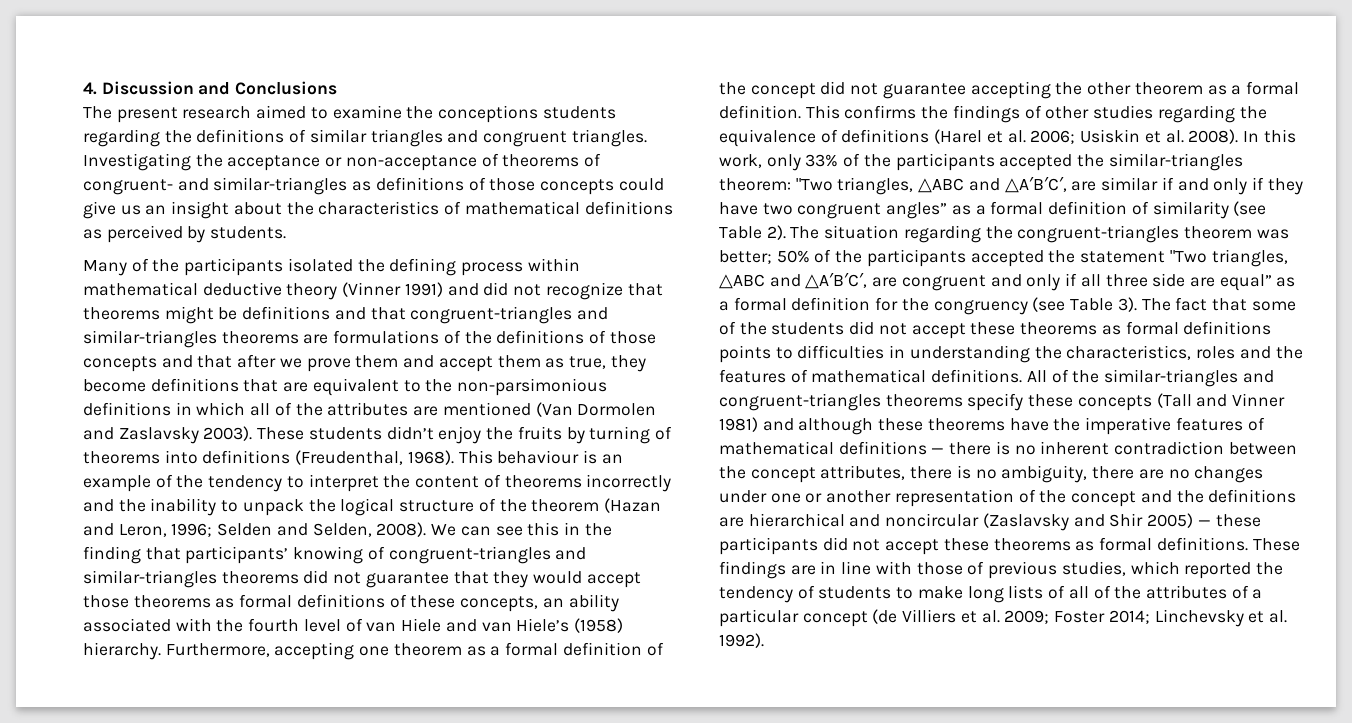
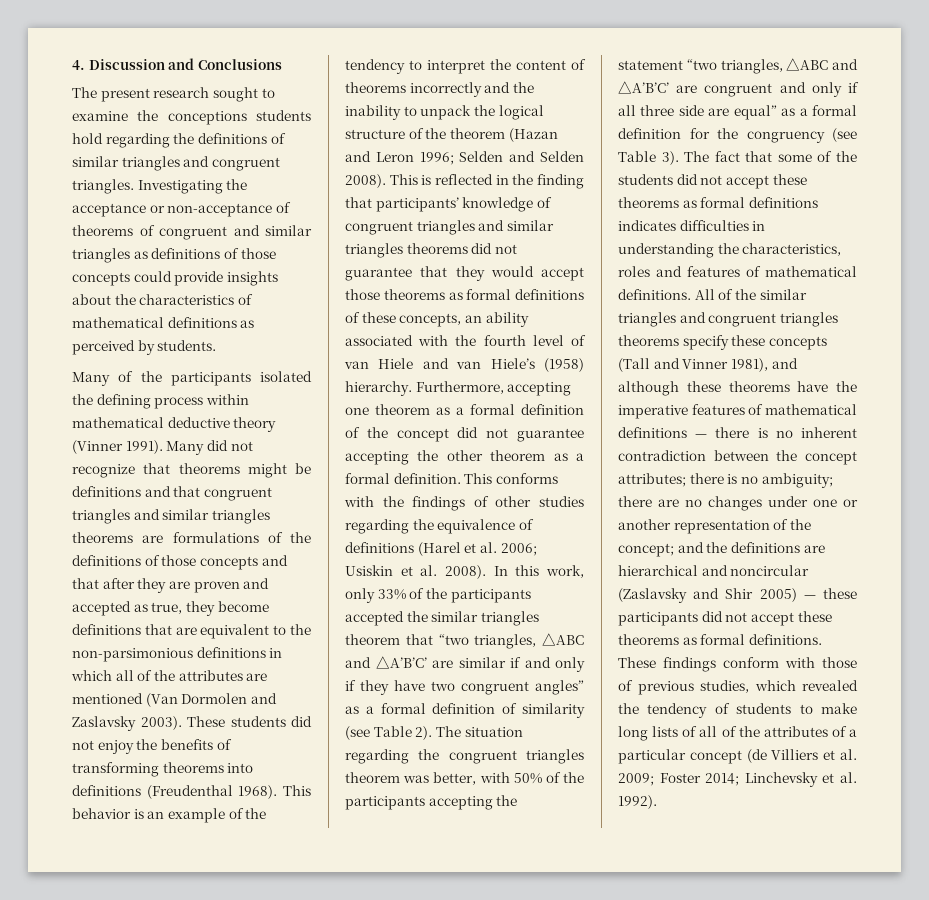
- The present research aimed to examine the conceptions students regarding the definitions of similar triangles and congruent triangles.
+ The present research sought to examine the conceptions students hold regarding the definitions of similar triangles and congruent triangles.
- Investigating the acceptance or non-acceptance of theorems of congruent- and similar-triangles as definitions of those concepts could give us an insight about the characteristics of mathematical definitions as perceived by students.
+ Investigating the acceptance or non-acceptance of theorems of congruent and similar triangles as definitions of those concepts could provide insights about the characteristics of mathematical definitions as perceived by students.
- Many of the participants isolated the defining process within mathematical deductive theory (Vinner 1991) and did not recognize that theorems might be definitions and that congruent-triangles and similar-triangles theorems are formulations of the definitions of those concepts and that after we prove them and accept them as true, they become definitions that are equivalent to the non-parsimonious definitions in which all of the attributes are mentioned (Van Dormolen and Zaslavsky 2003).
+ Many of the participants isolated the defining process within mathematical deductive theory (Vinner 1991). Many did not recognize that theorems might be definitions and that congruent triangles and similar triangles theorems are formulations of the definitions of those concepts and that after they are proven and accepted as true, they become definitions that are equivalent to the non-parsimonious definitions in which all of the attributes are mentioned (Van Dormolen and Zaslavsky 2003).
- These students didn’t enjoy the fruits by turning of theorems into definitions (Freudenthal, 1968).
+ These students did not enjoy the benefits of transforming theorems into definitions (Freudenthal 1968).
- This behaviour is an example of the tendency to interpret the content of theorems incorrectly and the inability to unpack the logical structure of the theorem (Hazan and Leron, 1996;
+ This behavior is an example of the tendency to interpret the content of theorems incorrectly and the inability to unpack the logical structure of the theorem (Hazan and Leron 1996;
- Selden and Selden, 2008). We can see this in the finding that participants’ knowing of congruent-triangles and similar-triangles theorems did not guarantee that they would accept those theorems as formal definitions of these concepts, an ability associated with the fourth level of van Hiele and van Hiele’s (1958) hierarchy.
+ Selden and Selden 2008). This is reflected in the finding that participants’ knowledge of congruent triangles and similar triangles theorems did not guarantee that they would accept those theorems as formal definitions of these concepts, an ability associated with the fourth level of van Hiele and van Hiele’s (1958) hierarchy.
- This confirms the findings of other studies regarding the equivalence of definitions (Harel et al. 2006; Usiskin et al. 2008).
+ This conforms with the findings of other studies regarding the equivalence of definitions (Harel et al. 2006; Usiskin et al. 2008).
- In this work, only 33% of the participants accepted the similar-triangles theorem: "Two triangles, △ABC and △A′B′C′, are similar if and only if they have two congruent angles” as a formal definition of similarity (see Table 2).
+ In this work, only 33% of the participants accepted the similar triangles theorem that “two triangles, △ABC and △A’B’C’ are similar if and only if they have two congruent angles” as a formal definition of similarity (see Table 2).
- The situation regarding the congruent-triangles theorem was better; 50% of the participants accepted the statement "Two triangles, △ABC and △A′B′C′, are congruent and only if all three side are equal” as a formal definition for the congruency (see Table 3).
+ The situation regarding the congruent triangles theorem was better, with 50% of the participants accepting the statement “two triangles, △ABC and △A’B’C’ are congruent and only if all three side are equal” as a formal definition for the congruency (see Table 3).
- The fact that some of the students did not accept these theorems as formal definitions points to difficulties in understanding the characteristics, roles and the features of mathematical definitions.
+ The fact that some of the students did not accept these theorems as formal definitions indicates difficulties in understanding the characteristics, roles and features of mathematical definitions.
- All of the similar-triangles and congruent-triangles theorems specify these concepts (Tall and Vinner 1981) and although these theorems have the imperative features of mathematical definitions — there is no inherent contradiction between the concept attributes, there is no ambiguity, there are no changes under one or another representation of the concept and the definitions are hierarchical and noncircular (Zaslavsky and Shir 2005) — these participants did not accept these theorems as formal definitions.
+ All of the similar triangles and congruent triangles theorems specify these concepts (Tall and Vinner 1981), and although these theorems have the imperative features of mathematical definitions — there is no inherent contradiction between the concept attributes; there is no ambiguity; there are no changes under one or another representation of the concept; and the definitions are hierarchical and noncircular (Zaslavsky and Shir 2005) — these participants did not accept these theorems as formal definitions.
- These findings are in line with those of previous studies, which reported the tendency of students to make long lists of all of the attributes of a particular concept (de Villiers et al. 2009; Foster 2014; Linchevsky et al. 1992).
+ These findings conform with those of previous studies, which revealed the tendency of students to make long lists of all of the attributes of a particular concept (de Villiers et al. 2009; Foster 2014; Linchevsky et al. 1992).

